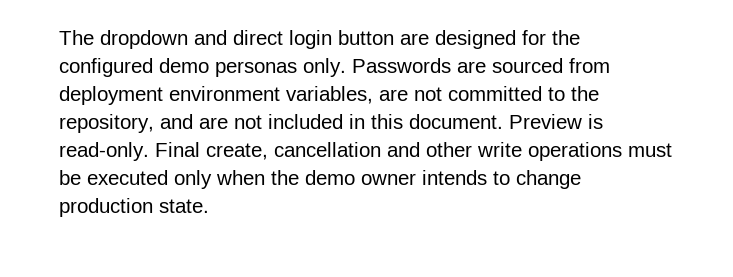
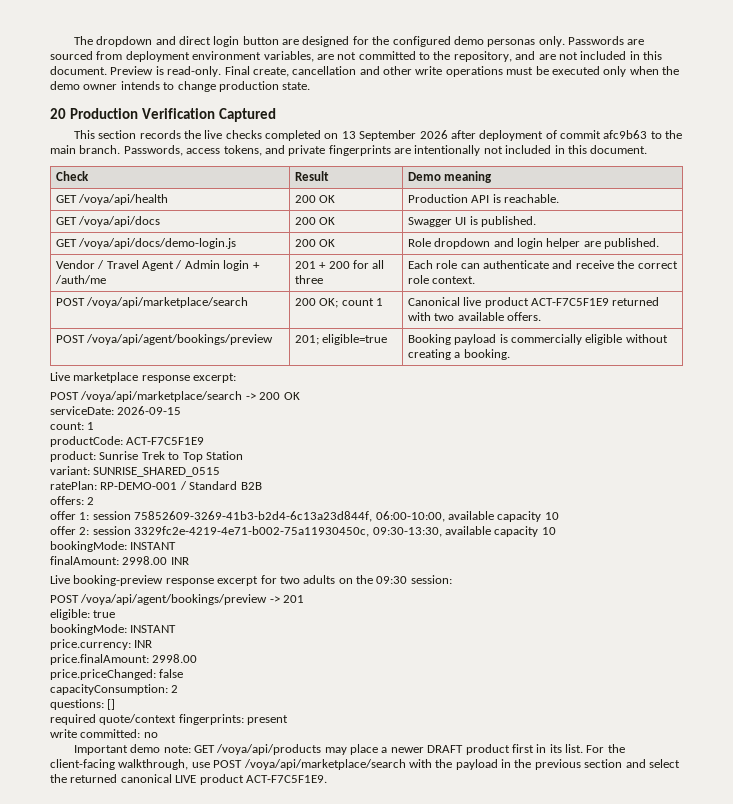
+ 20 Production Verification Captured
+ This section records the live checks completed on 13 September 2026 after deployment of commit afc9b63 to the main branch. Passwords, access tokens, and private fingerprints are intentionally not included in this document.
+ Check | Result | Demo meaning
+ GET /voya/api/health | 200 OK | Production API is reachable.
+ GET /voya/api/docs | 200 OK | Swagger UI is published.
+ GET /voya/api/docs/demo-login.js | 200 OK | Role dropdown and login helper are published.
+ Vendor / Travel Agent / Admin login + /auth/me | 201 + 200 for all three | Each role can authenticate and receive the correct role context.
+ POST /voya/api/marketplace/search | 200 OK; count 1 | Canonical live product ACT-F7C5F1E9 returned with two available offers.
+ POST /voya/api/agent/bookings/preview | 201; eligible=true | Booking payload is commercially eligible without creating a booking.
+ Live marketplace response excerpt:
+ POST /voya/api/marketplace/search -> 200 OK
+ serviceDate: 2026-09-15
+ count: 1
+ productCode: ACT-F7C5F1E9
+ product: Sunrise Trek to Top Station
+ variant: SUNRISE_SHARED_0515
+ ratePlan: RP-DEMO-001 / Standard B2B
+ offers: 2
+ offer 1: session 75852609-3269-41b3-b2d4-6c13a23d844f, 06:00-10:00, available capacity 10
+ offer 2: session 3329fc2e-4219-4e71-b002-75a11930450c, 09:30-13:30, available capacity 10
+ bookingMode: INSTANT
+ finalAmount: 2998.00 INR
+ Live booking-preview response excerpt for two adults on the 09:30 session:
+ POST /voya/api/agent/bookings/preview -> 201
+ eligible: true
+ bookingMode: INSTANT
+ price.currency: INR
+ price.finalAmount: 2998.00
+ price.priceChanged: false
+ capacityConsumption: 2
+ questions: []
+ required quote/context fingerprints: present
+ write committed: no
+ Important demo note: GET /voya/api/products may place a newer DRAFT product first in its list. For the client-facing walkthrough, use POST /voya/api/marketplace/search with the payload in the previous section and select the returned canonical LIVE product ACT-F7C5F1E9.

